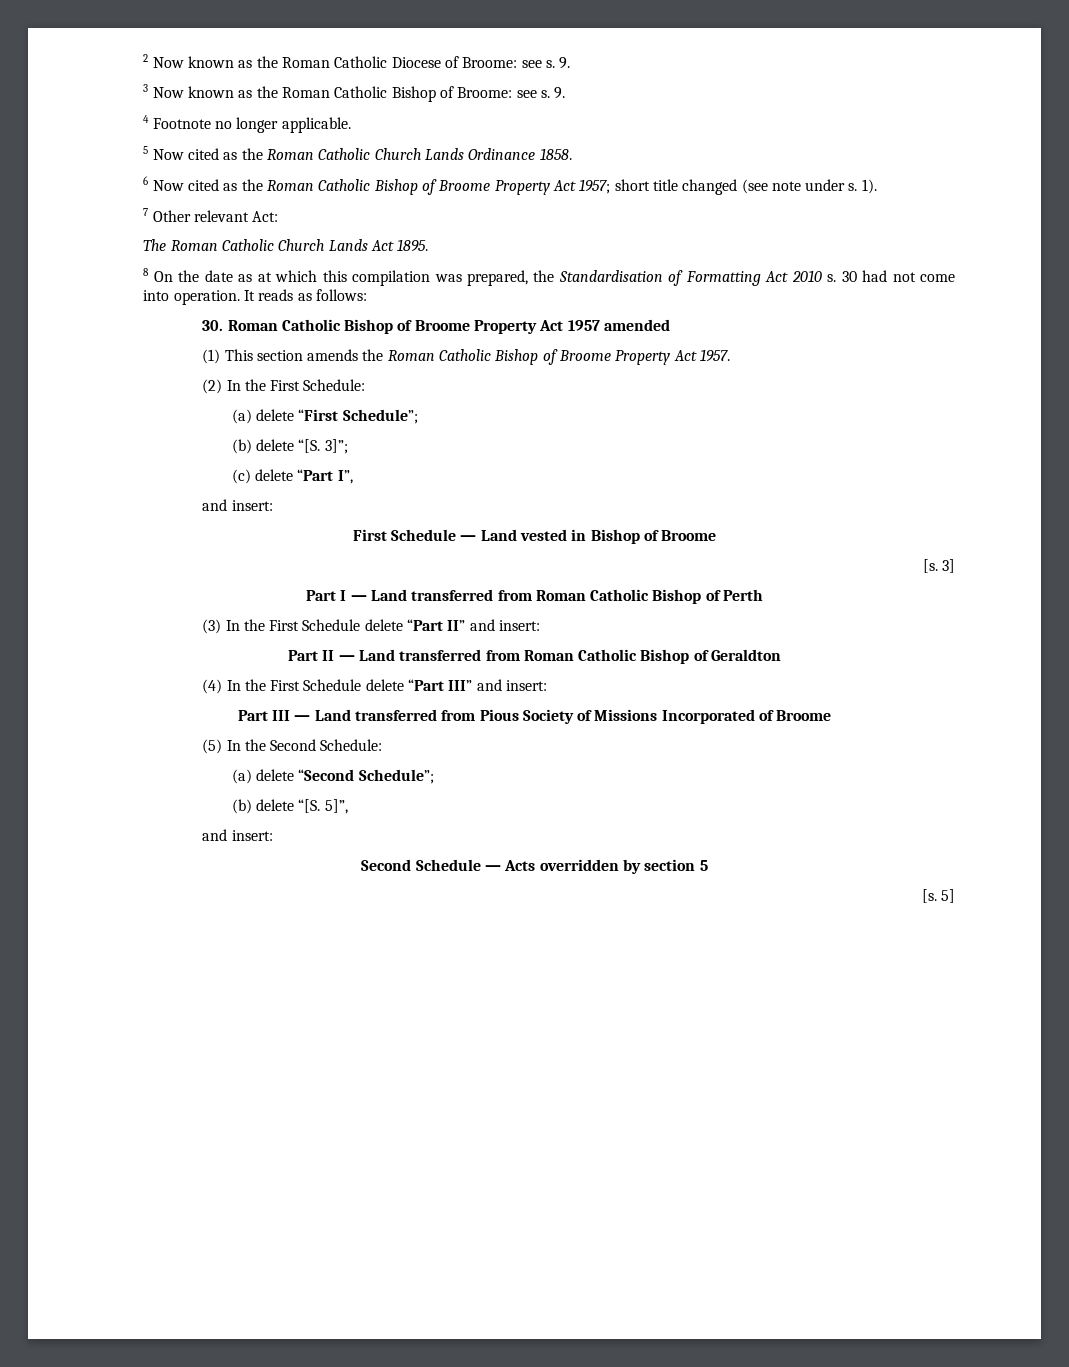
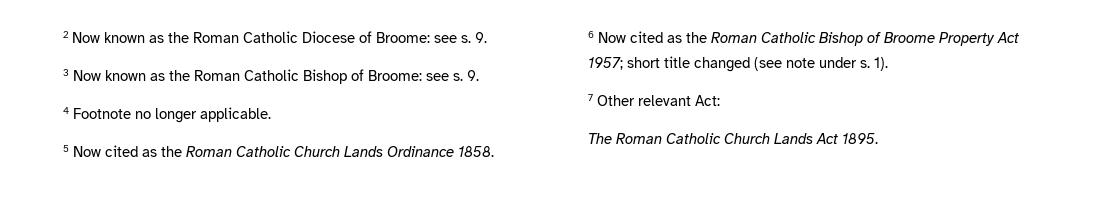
- 8 On the date as at which this compilation was prepared, the Standardisation of Formatting Act 2010 s. 30 had not come into operation. It reads as follows:
- 30. Roman Catholic Bishop of Broome Property Act 1957 amended
- (1) This section amends the Roman Catholic Bishop of Broome Property Act 1957.
- (2) In the First Schedule:
- (a) delete “First Schedule”;
- (b) delete “[S. 3]”;
- (c) delete “Part I”,
- and insert:
- First Schedule — Land vested in Bishop of Broome
- [s. 3]
- Part I — Land transferred from Roman Catholic Bishop of Perth
- (3) In the First Schedule delete “Part II” and insert:
- Part II — Land transferred from Roman Catholic Bishop of Geraldton
- (4) In the First Schedule delete “Part III” and insert:
- Part III — Land transferred from Pious Society of Missions Incorporated of Broome
- (5) In the Second Schedule:
- (a) delete “Second Schedule”;
- (b) delete “[S. 5]”,
- and insert:
- Second Schedule — Acts overridden by section 5
- [s. 5]

